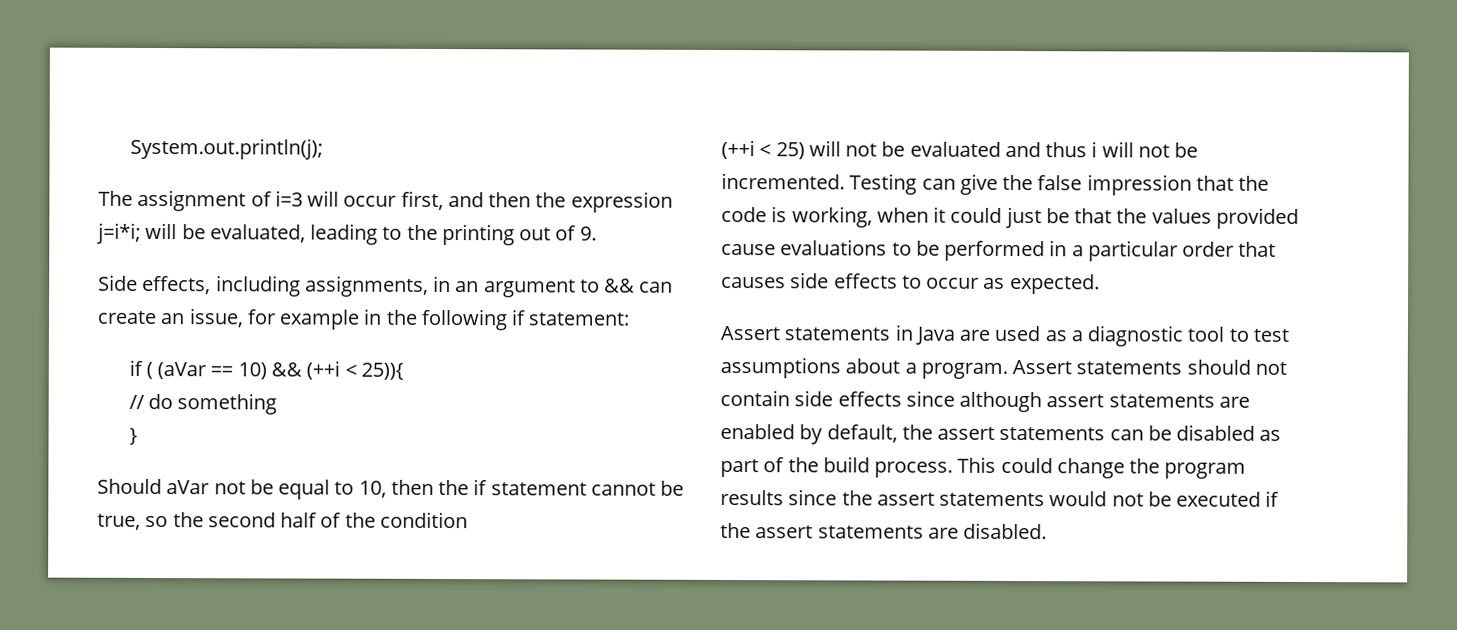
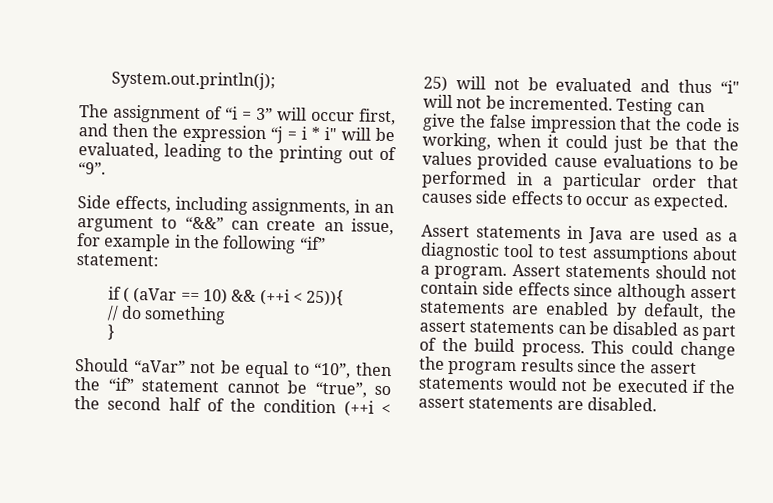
- The assignment of i=3 will occur first, and then the expression j=i*i; will be evaluated, leading to the printing out of 9.
+ The assignment of “i = 3” will occur first, and then the expression “j = i * i" will be evaluated, leading to the printing out of “9”.
- Side effects, including assignments, in an argument to && can create an issue, for example in the following if statement:
+ Side effects, including assignments, in an argument to “&&” can create an issue, for example in the following “if” statement:
- Should aVar not be equal to 10, then the if statement cannot be true, so the second half of the condition
- (++i < 25) will not be evaluated and thus i will not be incremented.
+ Should “aVar” not be equal to “10”, then the “if” statement cannot be “true”, so the second half of the condition (++i < 25) will not be evaluated and thus “i" will not be incremented.

